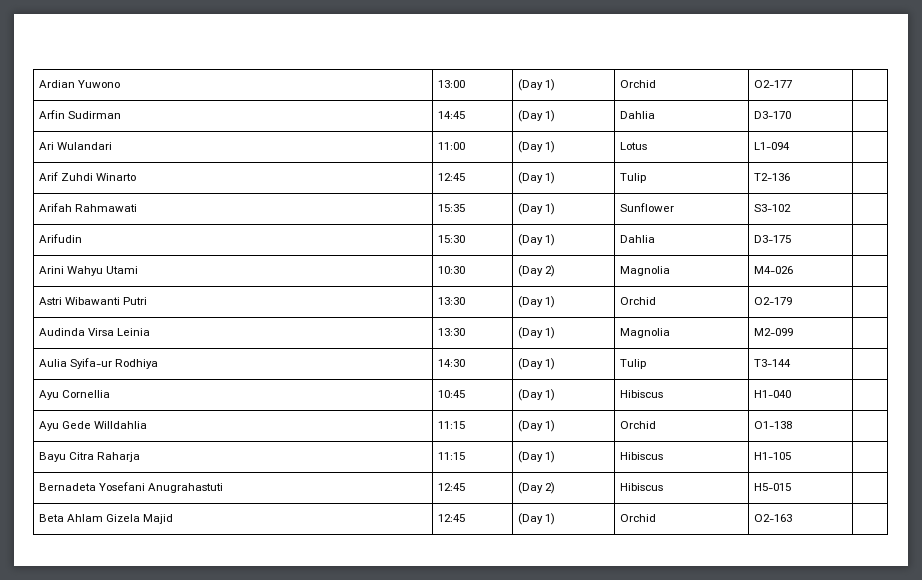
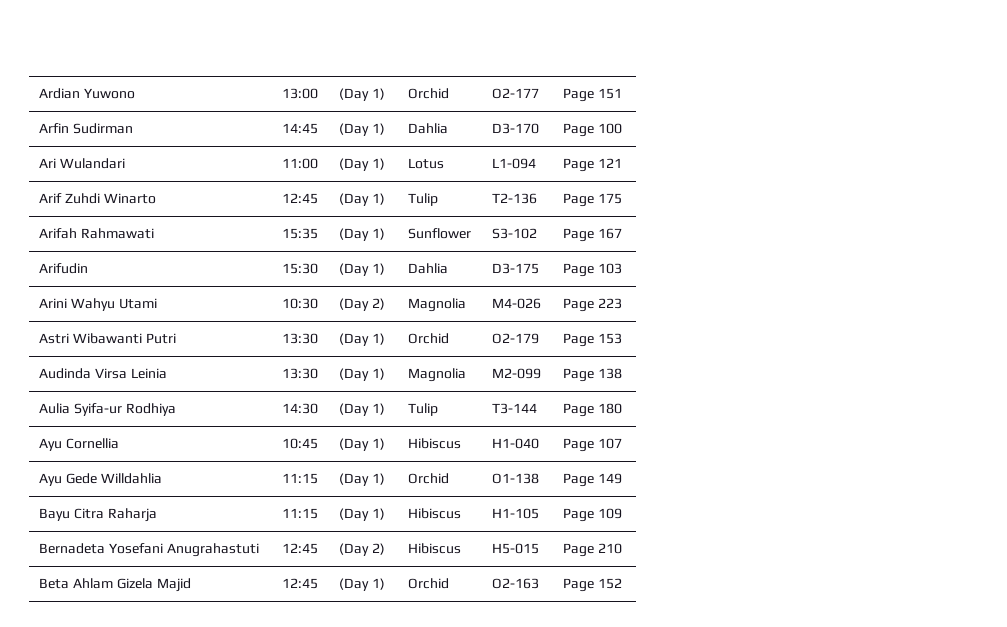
- Ardian Yuwono | 13:00 | (Day 1) | Orchid | O2-177 |
+ Ardian Yuwono | 13:00 | (Day 1) | Orchid | O2-177 | Page 151
- Arfin Sudirman | 14:45 | (Day 1) | Dahlia | D3-170 |
+ Arfin Sudirman | 14:45 | (Day 1) | Dahlia | D3-170 | Page 100
- Ari Wulandari | 11:00 | (Day 1) | Lotus | L1-094 |
+ Ari Wulandari | 11:00 | (Day 1) | Lotus | L1-094 | Page 121
- Arif Zuhdi Winarto | 12:45 | (Day 1) | Tulip | T2-136 |
+ Arif Zuhdi Winarto | 12:45 | (Day 1) | Tulip | T2-136 | Page 175
- Arifah Rahmawati | 15:35 | (Day 1) | Sunflower | S3-102 |
+ Arifah Rahmawati | 15:35 | (Day 1) | Sunflower | S3-102 | Page 167
- Arifudin | 15:30 | (Day 1) | Dahlia | D3-175 |
+ Arifudin | 15:30 | (Day 1) | Dahlia | D3-175 | Page 103
- Arini Wahyu Utami | 10:30 | (Day 2) | Magnolia | M4-026 |
+ Arini Wahyu Utami | 10:30 | (Day 2) | Magnolia | M4-026 | Page 223
- Astri Wibawanti Putri | 13:30 | (Day 1) | Orchid | O2-179 |
+ Astri Wibawanti Putri | 13:30 | (Day 1) | Orchid | O2-179 | Page 153
- Audinda Virsa Leinia | 13:30 | (Day 1) | Magnolia | M2-099 |
+ Audinda Virsa Leinia | 13:30 | (Day 1) | Magnolia | M2-099 | Page 138
- Aulia Syifa-ur Rodhiya | 14:30 | (Day 1) | Tulip | T3-144 |
+ Aulia Syifa-ur Rodhiya | 14:30 | (Day 1) | Tulip | T3-144 | Page 180
- Ayu Cornellia | 10:45 | (Day 1) | Hibiscus | H1-040 |
+ Ayu Cornellia | 10:45 | (Day 1) | Hibiscus | H1-040 | Page 107
- Ayu Gede Willdahlia | 11:15 | (Day 1) | Orchid | O1-138 |
+ Ayu Gede Willdahlia | 11:15 | (Day 1) | Orchid | O1-138 | Page 149
- Bayu Citra Raharja | 11:15 | (Day 1) | Hibiscus | H1-105 |
+ Bayu Citra Raharja | 11:15 | (Day 1) | Hibiscus | H1-105 | Page 109
- Bernadeta Yosefani Anugrahastuti | 12:45 | (Day 2) | Hibiscus | H5-015 |
+ Bernadeta Yosefani Anugrahastuti | 12:45 | (Day 2) | Hibiscus | H5-015 | Page 210
- Beta Ahlam Gizela Majid | 12:45 | (Day 1) | Orchid | O2-163 |
+ Beta Ahlam Gizela Majid | 12:45 | (Day 1) | Orchid | O2-163 | Page 152

